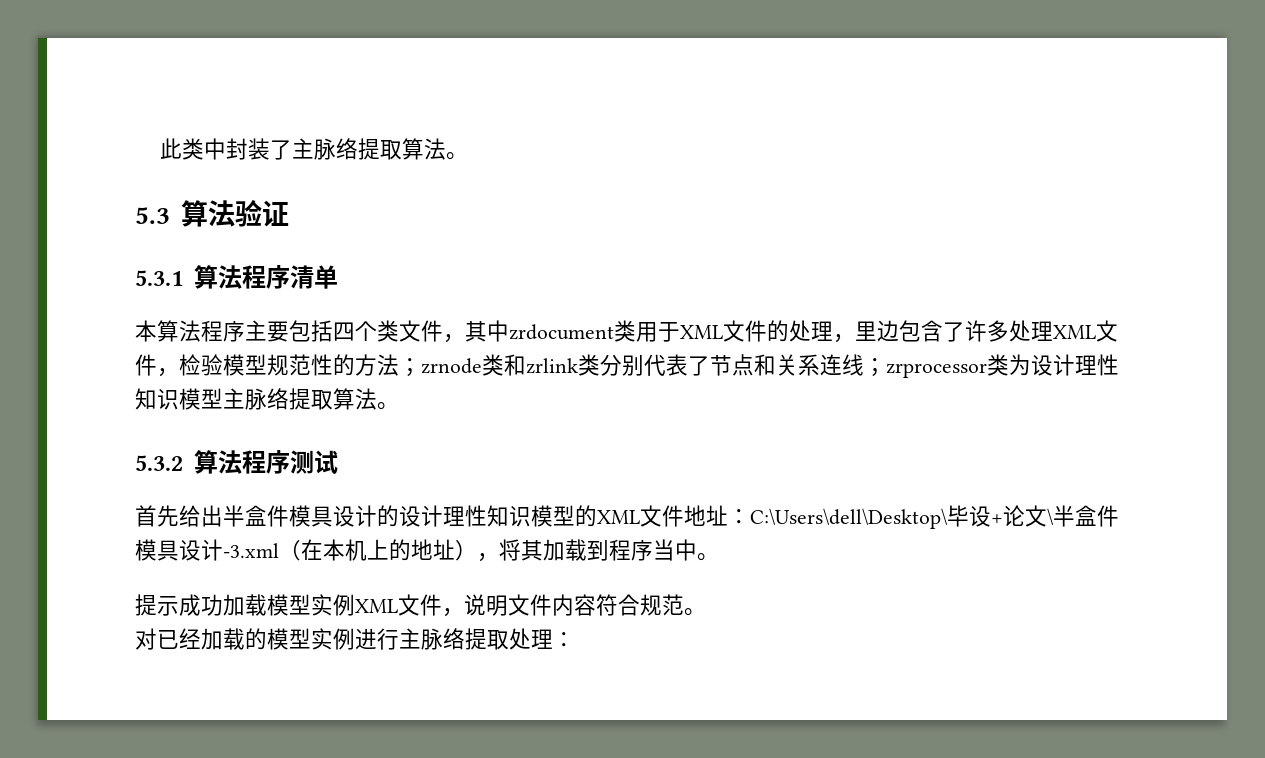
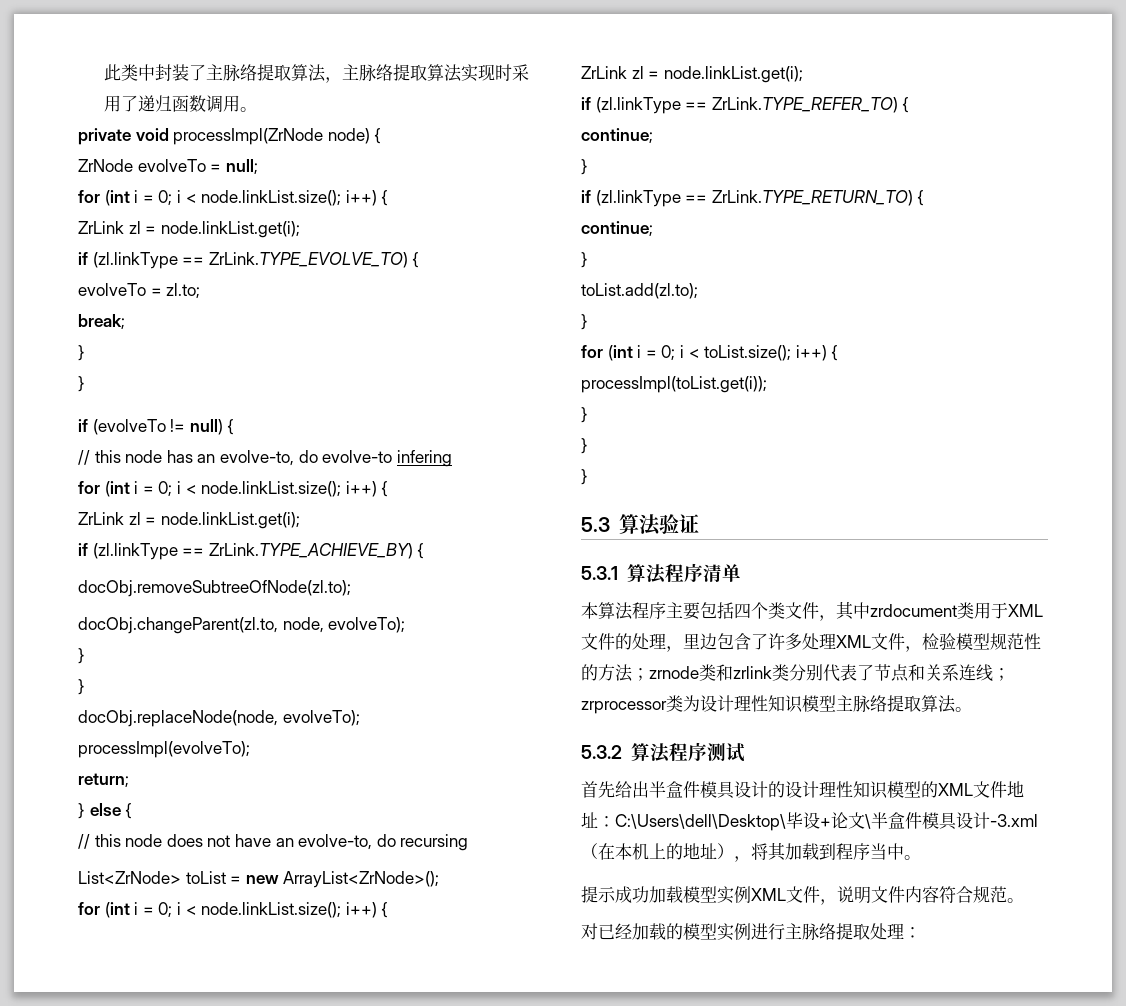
- 此类中封装了主脉络提取算法。
+ 此类中封装了主脉络提取算法，主脉络提取算法实现时采用了递归函数调用。
+ private void processImpl(ZrNode node) {
+ ZrNode evolveTo = null;
+ for (int i = 0; i < node.linkList.size(); i++) {
+ ZrLink zl = node.linkList.get(i);
+ if (zl.linkType == ZrLink.TYPE_EVOLVE_TO) {
+ evolveTo = zl.to;
+ break;
+ }
+ }
+ if (evolveTo != null) {
+ // this node has an evolve-to, do evolve-to infering
+ for (int i = 0; i < node.linkList.size(); i++) {
+ ZrLink zl = node.linkList.get(i);
+ if (zl.linkType == ZrLink.TYPE_ACHIEVE_BY) {
+ docObj.removeSubtreeOfNode(zl.to);
+ docObj.changeParent(zl.to, node, evolveTo);
+ }
+ }
+ docObj.replaceNode(node, evolveTo);
+ processImpl(evolveTo);
+ return;
+ } else {
+ // this node does not have an evolve-to, do recursing
+ List<ZrNode> toList = new ArrayList<ZrNode>();
+ for (int i = 0; i < node.linkList.size(); i++) {
+ ZrLink zl = node.linkList.get(i);
+ if (zl.linkType == ZrLink.TYPE_REFER_TO) {
+ continue;
+ }
+ if (zl.linkType == ZrLink.TYPE_RETURN_TO) {
+ continue;
+ }
+ toList.add(zl.to);
+ }
+ for (int i = 0; i < toList.size(); i++) {
+ processImpl(toList.get(i));
+ }
+ }
+ }

